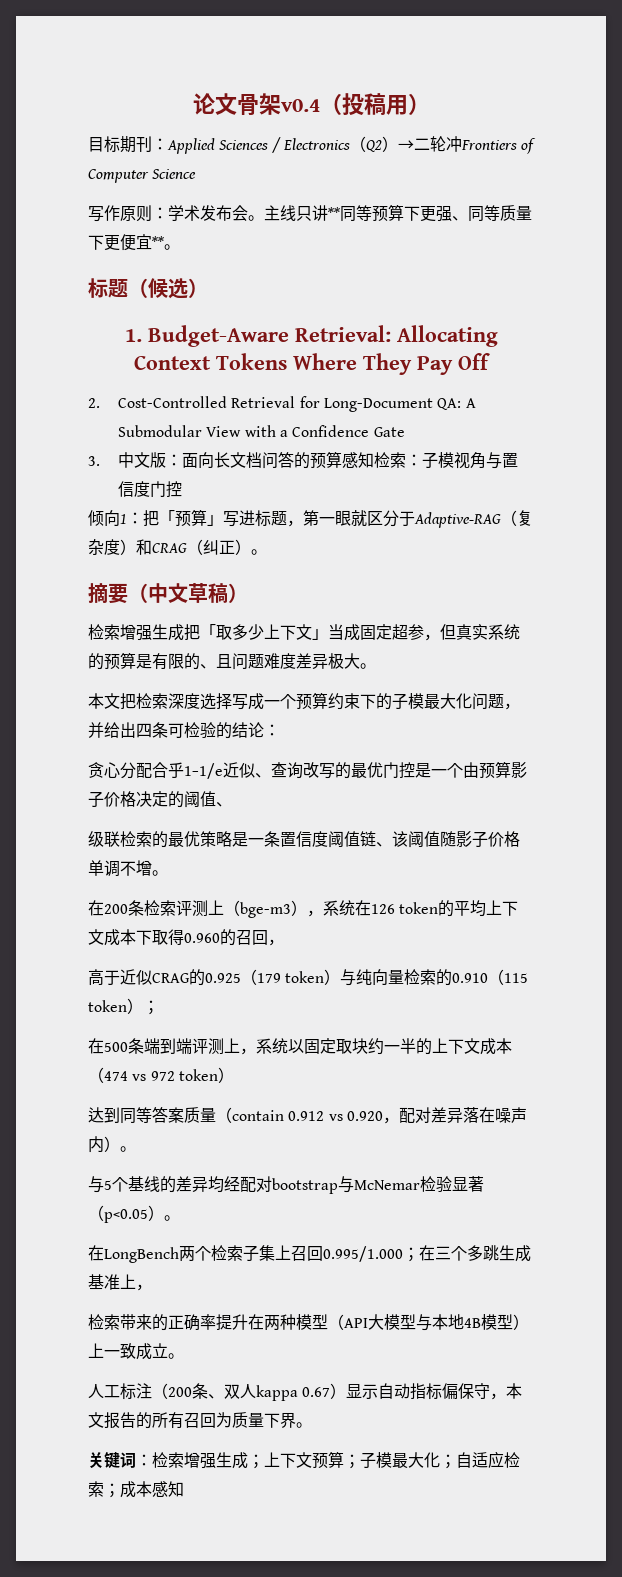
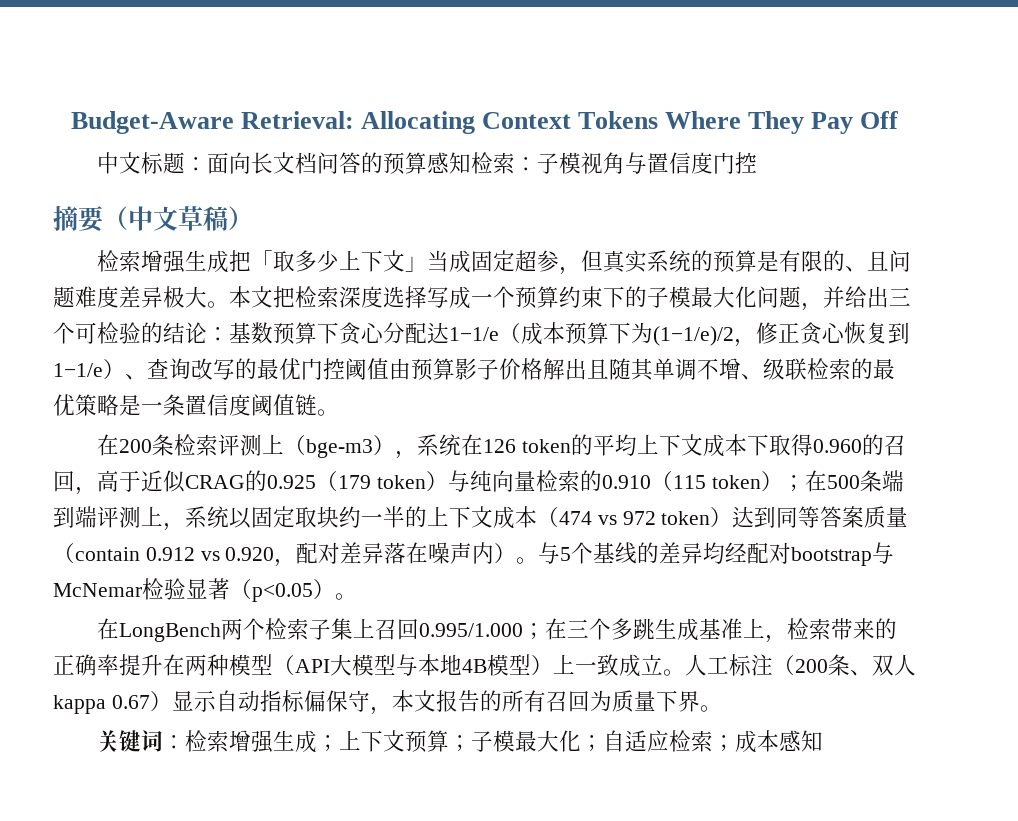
- 论文骨架v0.4（投稿用）
- 目标期刊：Applied Sciences / Electronics（Q2）→二轮冲Frontiers of Computer Science
- 写作原则：学术发布会。主线只讲**同等预算下更强、同等质量下更便宜**。
- 标题（候选）
- 1. Budget-Aware Retrieval: Allocating Context Tokens Where They Pay Off
+ Budget-Aware Retrieval: Allocating Context Tokens Where They Pay Off
- 2. Cost-Controlled Retrieval for Long-Document QA: A Submodular View with a Confidence Gate
- 3.中文版：面向长文档问答的预算感知检索：子模视角与置信度门控
+ 中文标题：面向长文档问答的预算感知检索：子模视角与置信度门控
- 倾向1：把「预算」写进标题，第一眼就区分于Adaptive-RAG（复杂度）和CRAG（纠正）。
- 检索增强生成把「取多少上下文」当成固定超参，但真实系统的预算是有限的、且问题难度差异极大。
- 本文把检索深度选择写成一个预算约束下的子模最大化问题，并给出四条可检验的结论：
- 贪心分配合乎1−1/e近似、查询改写的最优门控是一个由预算影子价格决定的阈值、
- 级联检索的最优策略是一条置信度阈值链、该阈值随影子价格单调不增。
+ 检索增强生成把「取多少上下文」当成固定超参，但真实系统的预算是有限的、且问题难度差异极大。本文把检索深度选择写成一个预算约束下的子模最大化问题，并给出三个可检验的结论：基数预算下贪心分配达1−1/e（成本预算下为(1−1/e)/2，修正贪心恢复到1−1/e）、查询改写的最优门控阈值由预算影子价格解出且随其单调不增、级联检索的最优策略是一条置信度阈值链。
- 在200条检索评测上（bge-m3），系统在126 token的平均上下文成本下取得0.960的召回，
- 高于近似CRAG的0.925（179 token）与纯向量检索的0.910（115 token）；
- 在500条端到端评测上，系统以固定取块约一半的上下文成本（474 vs 972 token）
- 达到同等答案质量（contain 0.912 vs 0.920，配对差异落在噪声内）。
- 与5个基线的差异均经配对bootstrap与McNemar检验显著（p<0.05）。
+ 在200条检索评测上（bge-m3），系统在126 token的平均上下文成本下取得0.960的召回，高于近似CRAG的0.925（179 token）与纯向量检索的0.910（115 token）；在500条端到端评测上，系统以固定取块约一半的上下文成本（474 vs 972 token）达到同等答案质量（contain 0.912 vs 0.920，配对差异落在噪声内）。与5个基线的差异均经配对bootstrap与McNemar检验显著（p<0.05）。
- 在LongBench两个检索子集上召回0.995/1.000；在三个多跳生成基准上，
- 检索带来的正确率提升在两种模型（API大模型与本地4B模型）上一致成立。
- 人工标注（200条、双人kappa 0.67）显示自动指标偏保守，本文报告的所有召回为质量下界。
+ 在LongBench两个检索子集上召回0.995/1.000；在三个多跳生成基准上，检索带来的正确率提升在两种模型（API大模型与本地4B模型）上一致成立。人工标注（200条、双人kappa 0.67）显示自动指标偏保守，本文报告的所有召回为质量下界。

